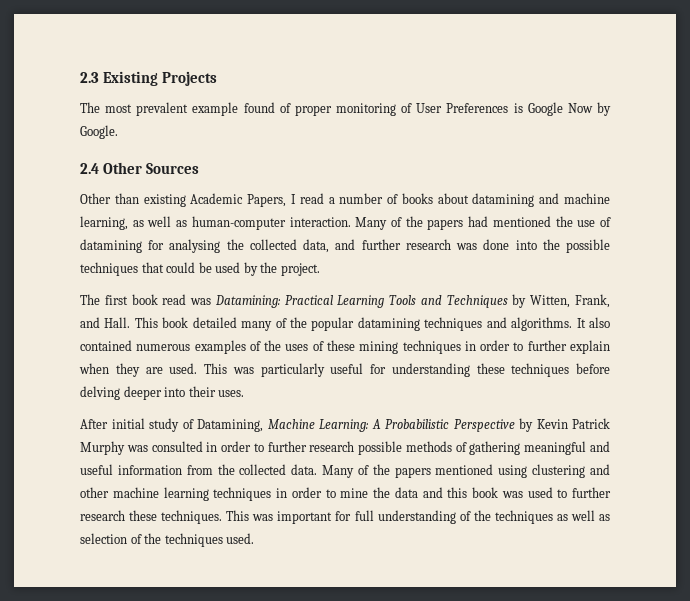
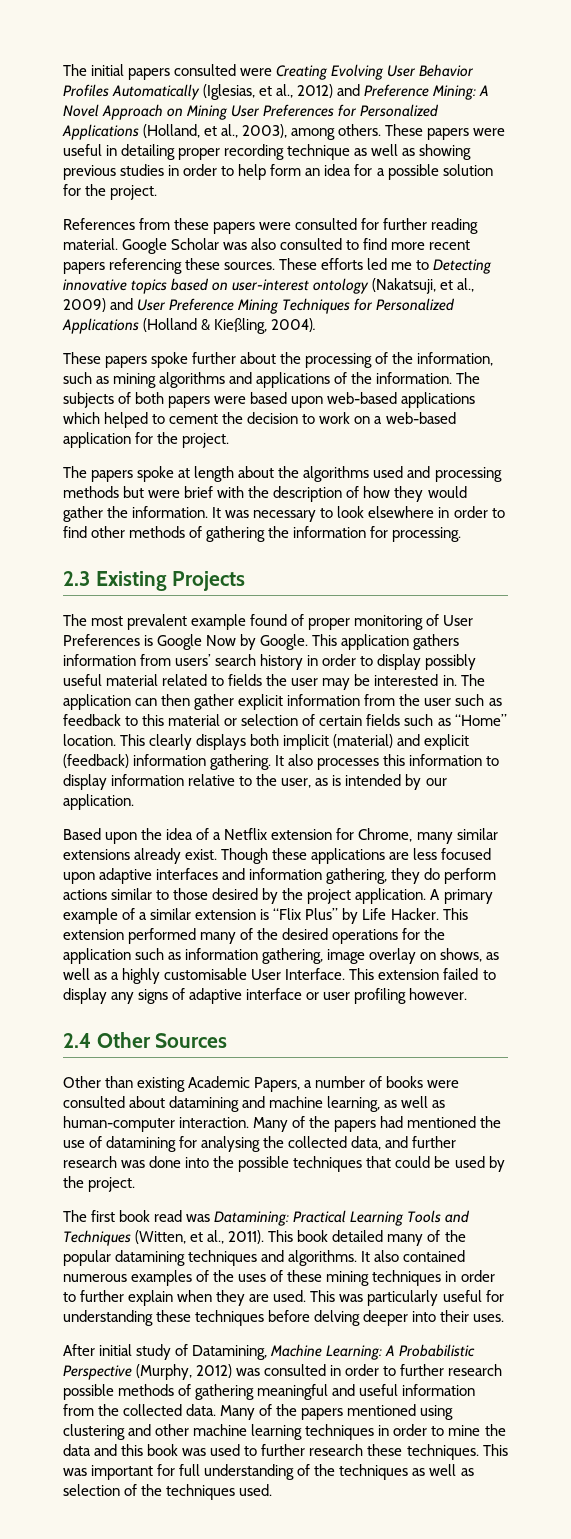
+ The initial papers consulted were Creating Evolving User Behavior Profiles Automatically (Iglesias, et al., 2012) and Preference Mining: A Novel Approach on Mining User Preferences for Personalized Applications (Holland, et al., 2003), among others. These papers were useful in detailing proper recording technique as well as showing previous studies in order to help form an idea for a possible solution for the project.
+ References from these papers were consulted for further reading material. Google Scholar was also consulted to find more recent papers referencing these sources. These efforts led me to Detecting innovative topics based on user-interest ontology (Nakatsuji, et al., 2009) and User Preference Mining Techniques for Personalized Applications (Holland & Kießling, 2004).
+ These papers spoke further about the processing of the information, such as mining algorithms and applications of the information. The subjects of both papers were based upon web-based applications which helped to cement the decision to work on a web-based application for the project.
+ The papers spoke at length about the algorithms used and processing methods but were brief with the description of how they would gather the information. It was necessary to look elsewhere in order to find other methods of gathering the information for processing.
+ This application gathers information from users’ search history in order to display possibly useful material related to fields the user may be interested in. The application can then gather explicit information from the user such as feedback to this material or selection of certain fields such as “Home” location. This clearly displays both implicit (material) and explicit (feedback) information gathering. It also processes this information to display information relative to the user, as is intended by our application.
+ Based upon the idea of a Netflix extension for Chrome, many similar extensions already exist. Though these applications are less focused upon adaptive interfaces and information gathering, they do perform actions similar to those desired by the project application. A primary example of a similar extension is “Flix Plus” by Life Hacker. This extension performed many of the desired operations for the application such as information gathering, image overlay on shows, as well as a highly customisable User Interface. This extension failed to display any signs of adaptive interface or user profiling however.
- Other than existing Academic Papers, I read a number of books about datamining and machine learning, as well as human-computer interaction.
+ Other than existing Academic Papers, a number of books were consulted about datamining and machine learning, as well as human-computer interaction.
- The first book read was Datamining: Practical Learning Tools and Techniques by Witten, Frank, and Hall.
+ The first book read was Datamining: Practical Learning Tools and Techniques (Witten, et al., 2011).
- After initial study of Datamining, Machine Learning: A Probabilistic Perspective by Kevin Patrick Murphy was consulted in order to further research possible methods of gathering meaningful and useful information from the collected data.
+ After initial study of Datamining, Machine Learning: A Probabilistic Perspective (Murphy, 2012) was consulted in order to further research possible methods of gathering meaningful and useful information from the collected data.

